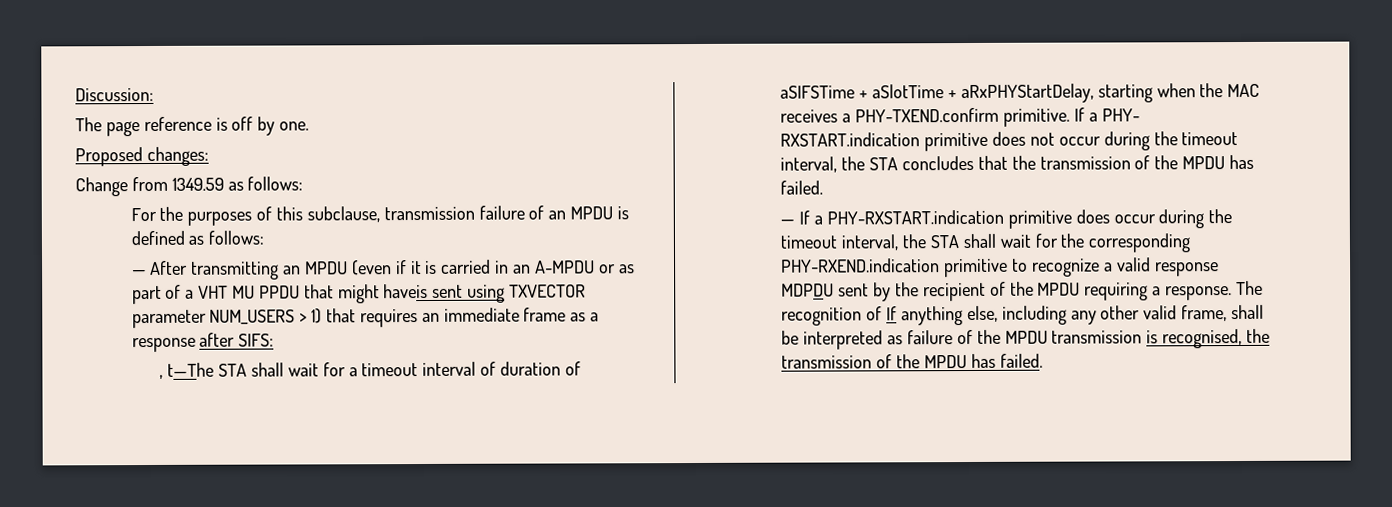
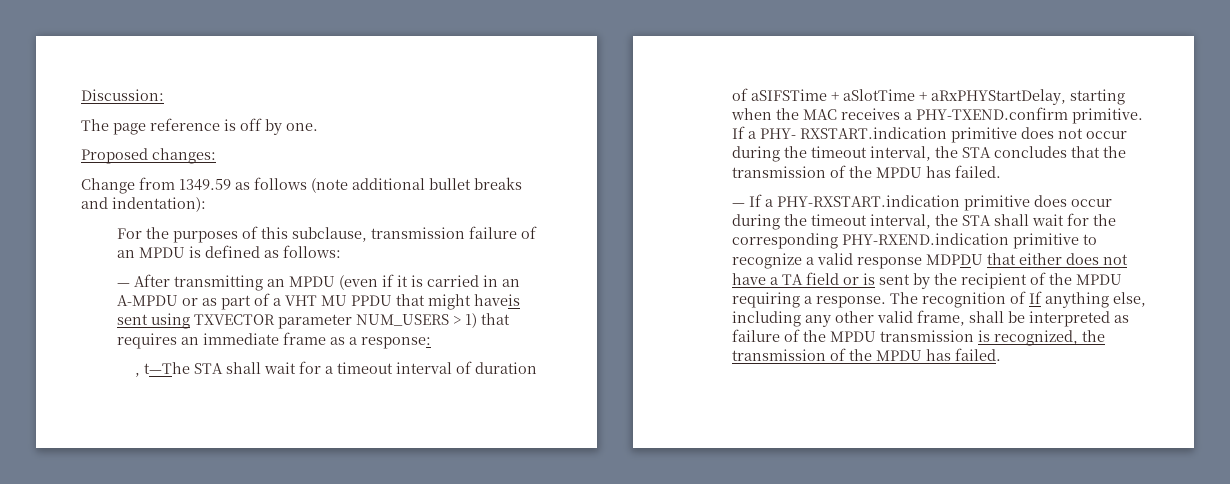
- Change from 1349.59 as follows:
+ Change from 1349.59 as follows (note additional bullet breaks and indentation):
- — After transmitting an MPDU (even if it is carried in an A-MPDU or as part of a VHT MU PPDU that might haveis sent using TXVECTOR parameter NUM_USERS > 1) that requires an immediate frame as a response after SIFS:
+ — After transmitting an MPDU (even if it is carried in an A-MPDU or as part of a VHT MU PPDU that might haveis sent using TXVECTOR parameter NUM_USERS > 1) that requires an immediate frame as a response:
- — If a PHY-RXSTART.indication primitive does occur during the timeout interval, the STA shall wait for the corresponding PHY-RXEND.indication primitive to recognize a valid response MDPDU sent by the recipient of the MPDU requiring a response.
+ — If a PHY-RXSTART.indication primitive does occur during the timeout interval, the STA shall wait for the corresponding PHY-RXEND.indication primitive to recognize a valid response MDPDU that either does not have a TA field or is sent by the recipient of the MPDU requiring a response.
- The recognition of If anything else, including any other valid frame, shall be interpreted as failure of the MPDU transmission is recognised, the transmission of the MPDU has failed.
+ The recognition of If anything else, including any other valid frame, shall be interpreted as failure of the MPDU transmission is recognized, the transmission of the MPDU has failed.

